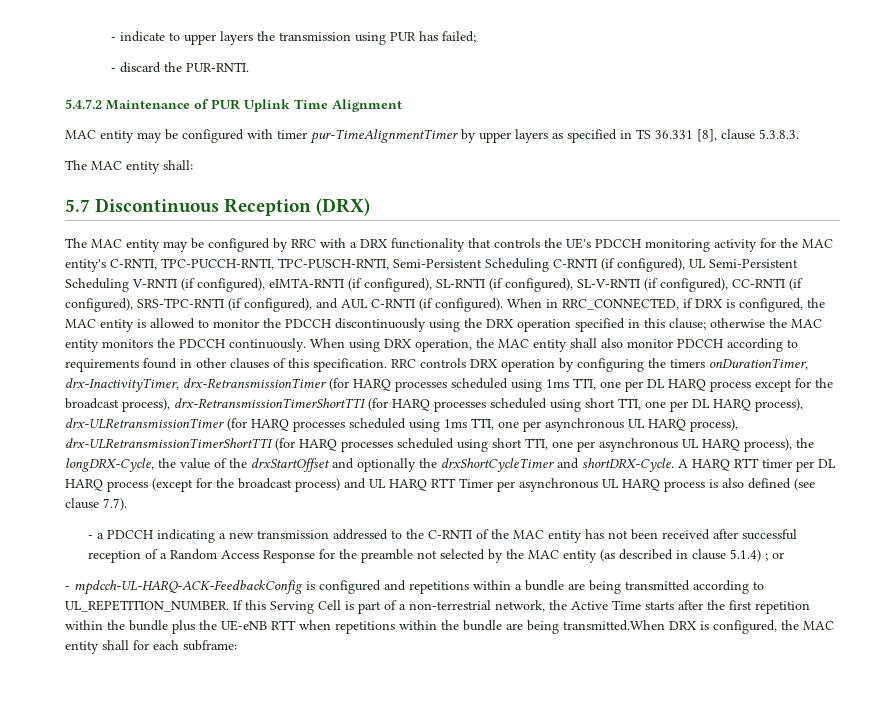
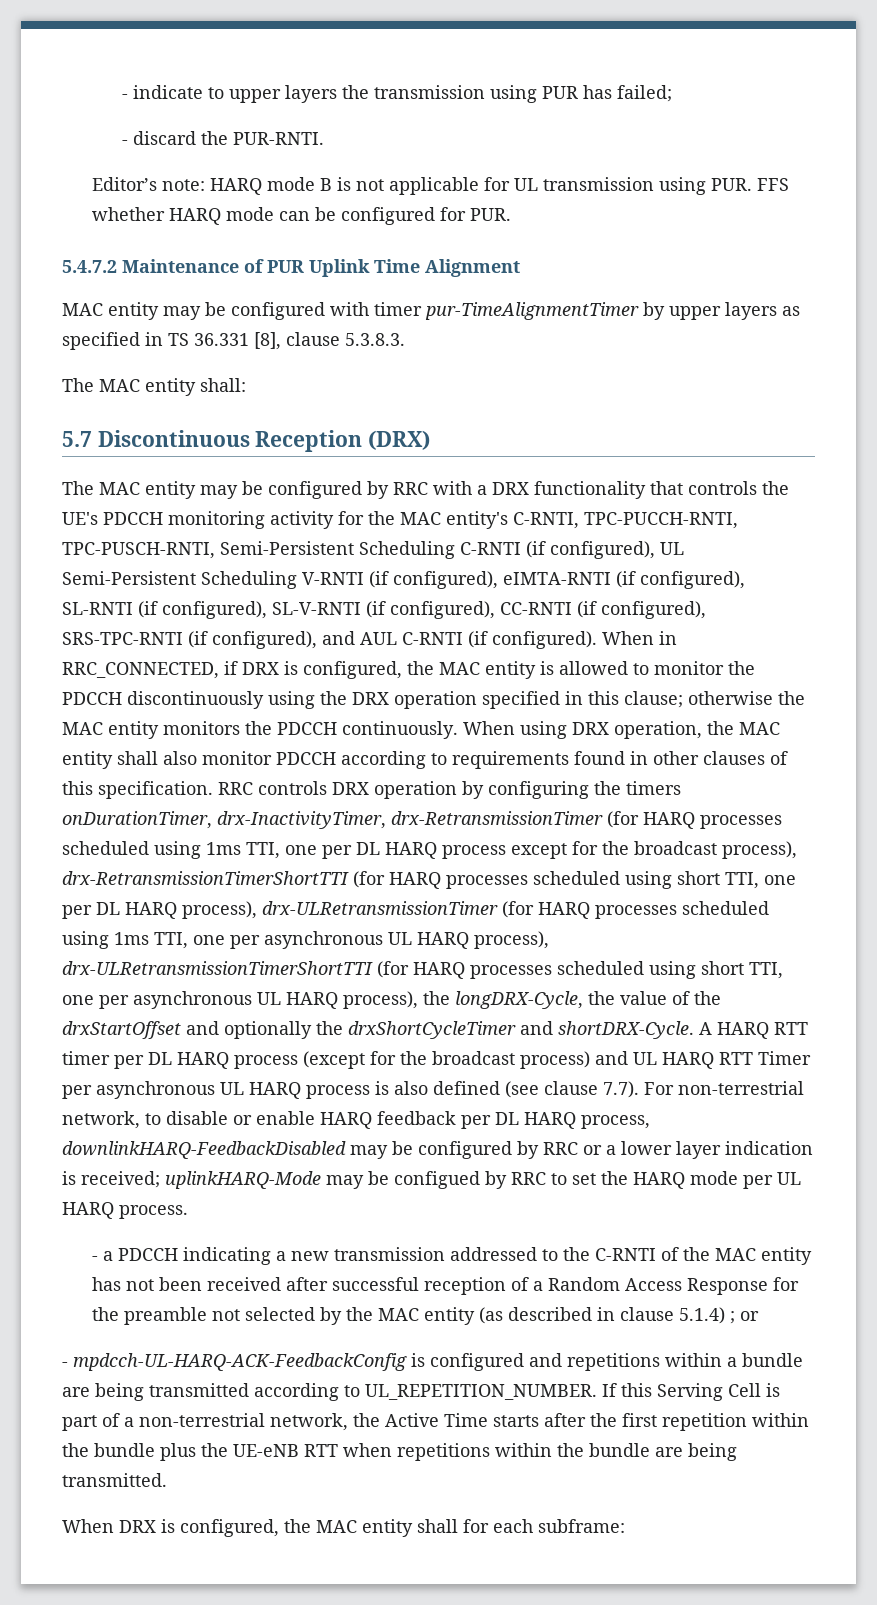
+ Editor’s note: HARQ mode B is not applicable for UL transmission using PUR. FFS whether HARQ mode can be configured for PUR.
- A HARQ RTT timer per DL HARQ process (except for the broadcast process) and UL HARQ RTT Timer per asynchronous UL HARQ process is also defined (see clause 7.7).
+ A HARQ RTT timer per DL HARQ process (except for the broadcast process) and UL HARQ RTT Timer per asynchronous UL HARQ process is also defined (see clause 7.7). For non-terrestrial network, to disable or enable HARQ feedback per DL HARQ process, downlinkHARQ-FeedbackDisabled may be configured by RRC or a lower layer indication is received; uplinkHARQ-Mode may be configued by RRC to set the HARQ mode per UL HARQ process.
- If this Serving Cell is part of a non-terrestrial network, the Active Time starts after the first repetition within the bundle plus the UE-eNB RTT when repetitions within the bundle are being transmitted.When DRX is configured, the MAC entity shall for each subframe:
+ If this Serving Cell is part of a non-terrestrial network, the Active Time starts after the first repetition within the bundle plus the UE-eNB RTT when repetitions within the bundle are being transmitted.
+ When DRX is configured, the MAC entity shall for each subframe:

